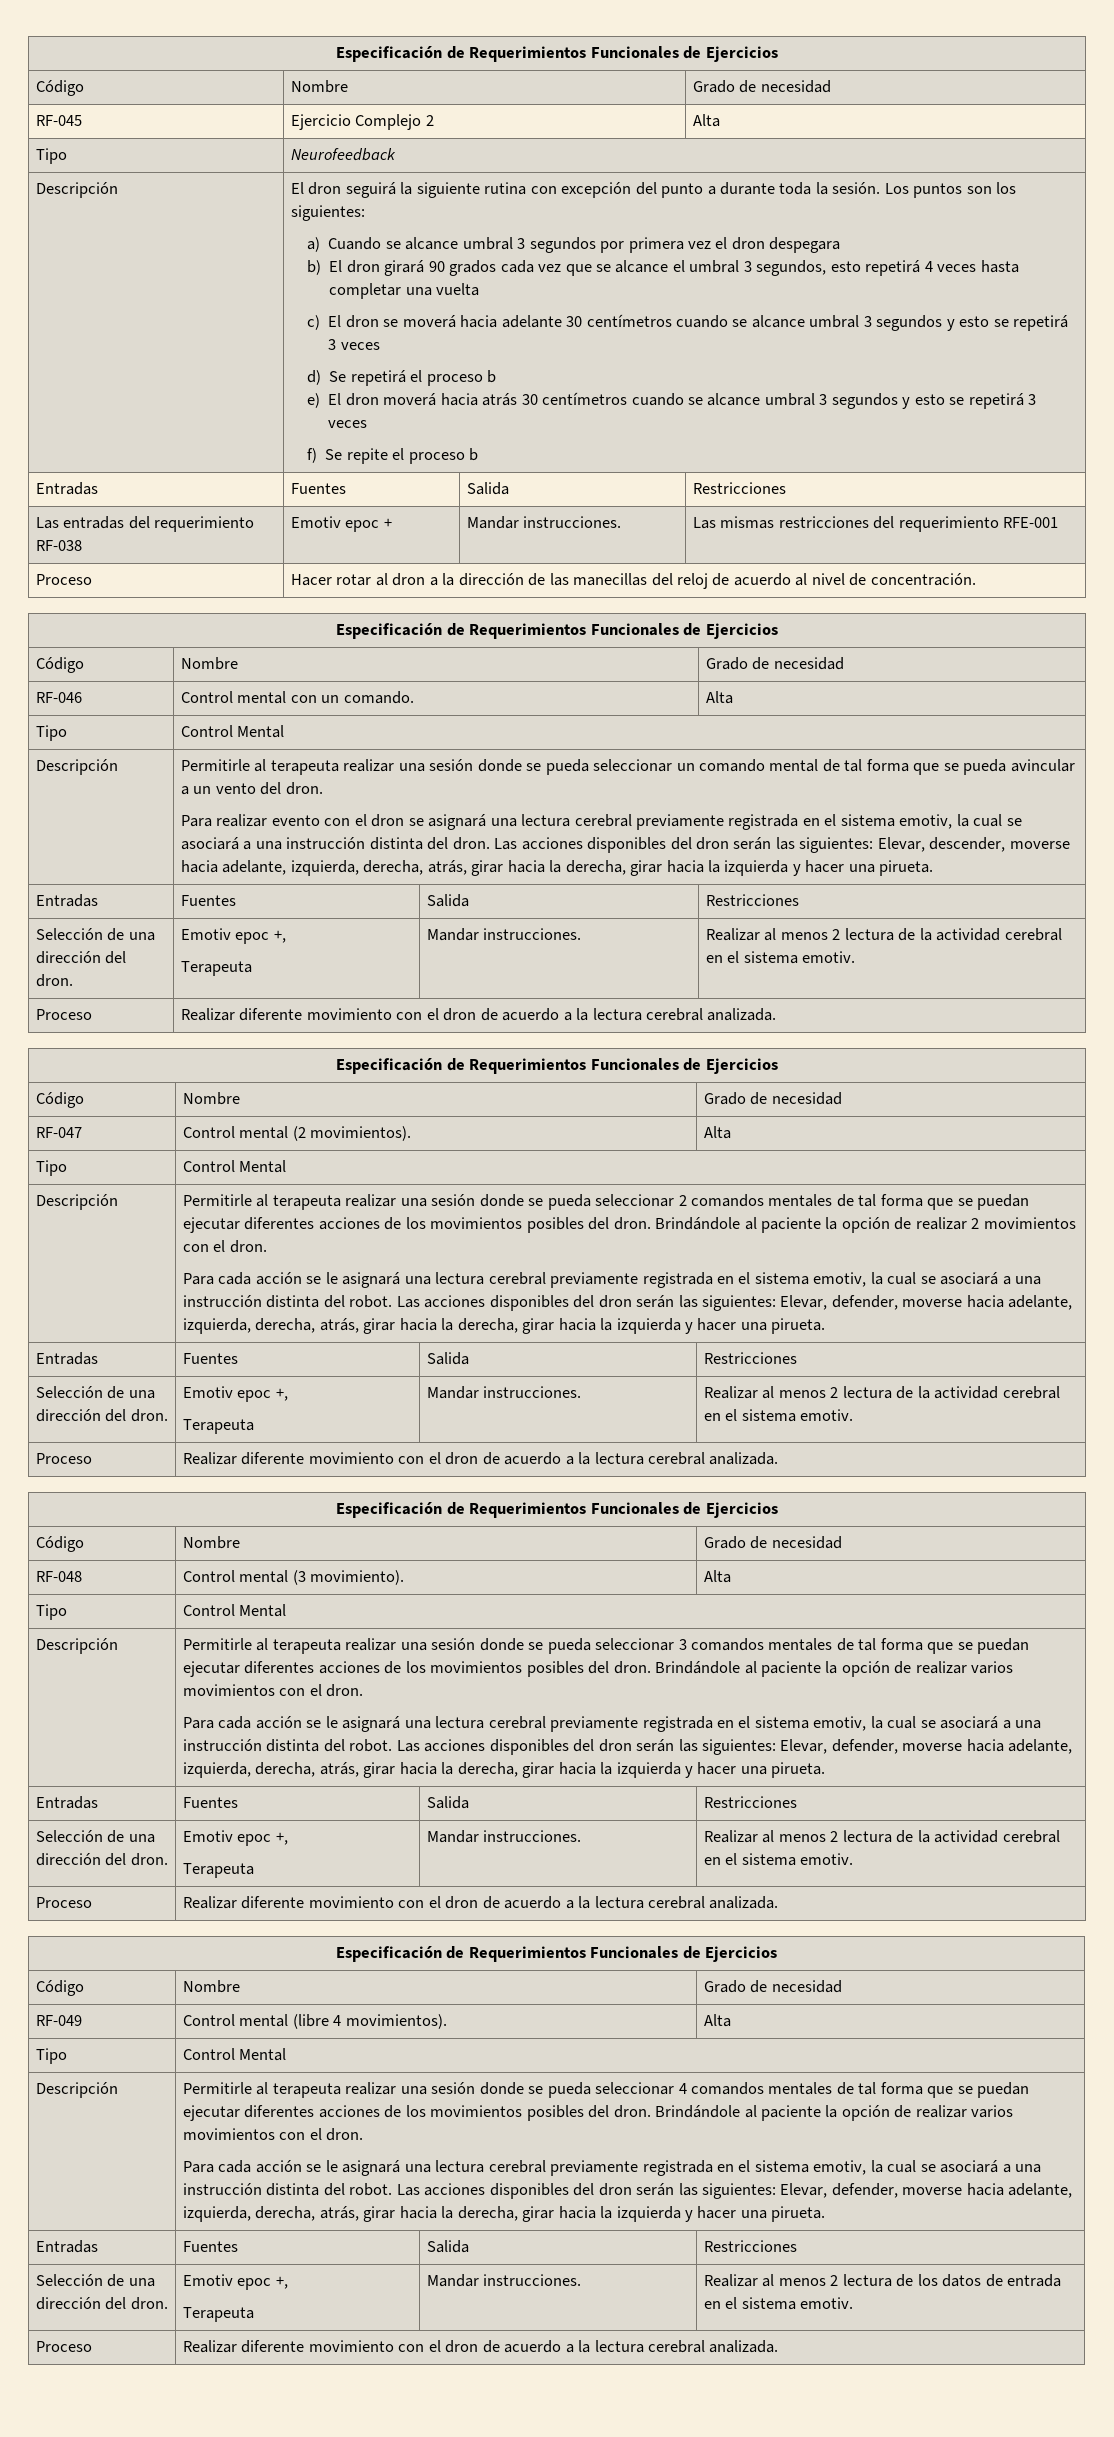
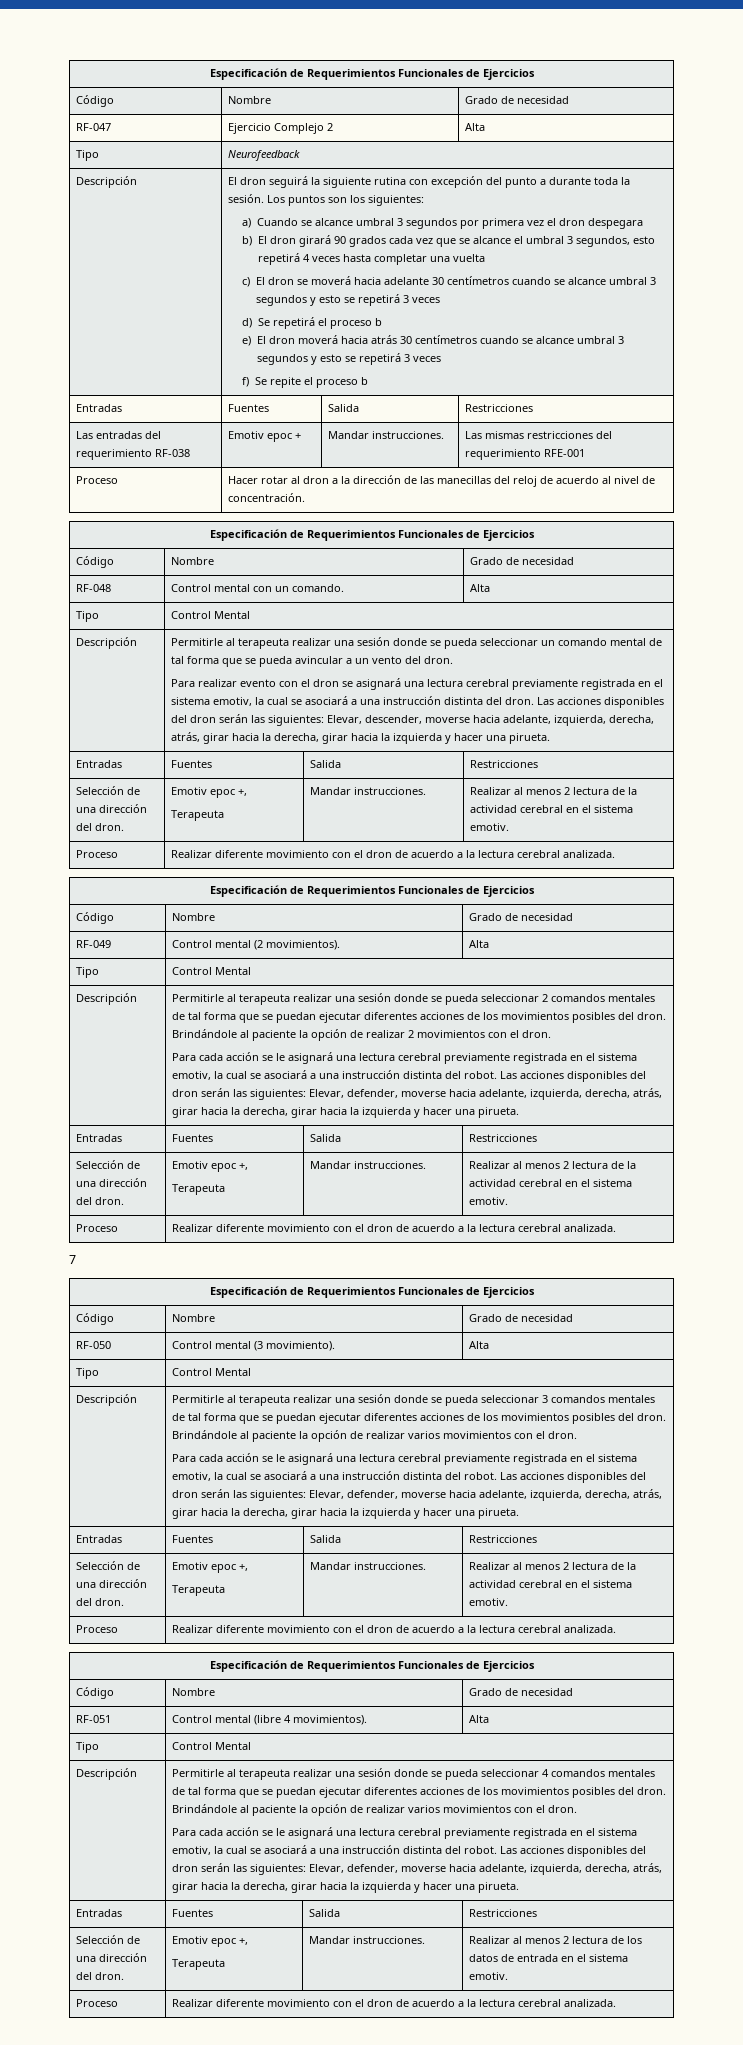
- RF-045 | Ejercicio Complejo 2 | Alta
+ RF-047 | Ejercicio Complejo 2 | Alta
- RF-046 | Control mental con un comando. | Alta
+ RF-048 | Control mental con un comando. | Alta
- RF-047 | Control mental (2 movimientos). | Alta
+ RF-049 | Control mental (2 movimientos). | Alta
+ 7
- RF-048 | Control mental (3 movimiento). | Alta
+ RF-050 | Control mental (3 movimiento). | Alta
- RF-049 | Control mental (libre 4 movimientos). | Alta
+ RF-051 | Control mental (libre 4 movimientos). | Alta

